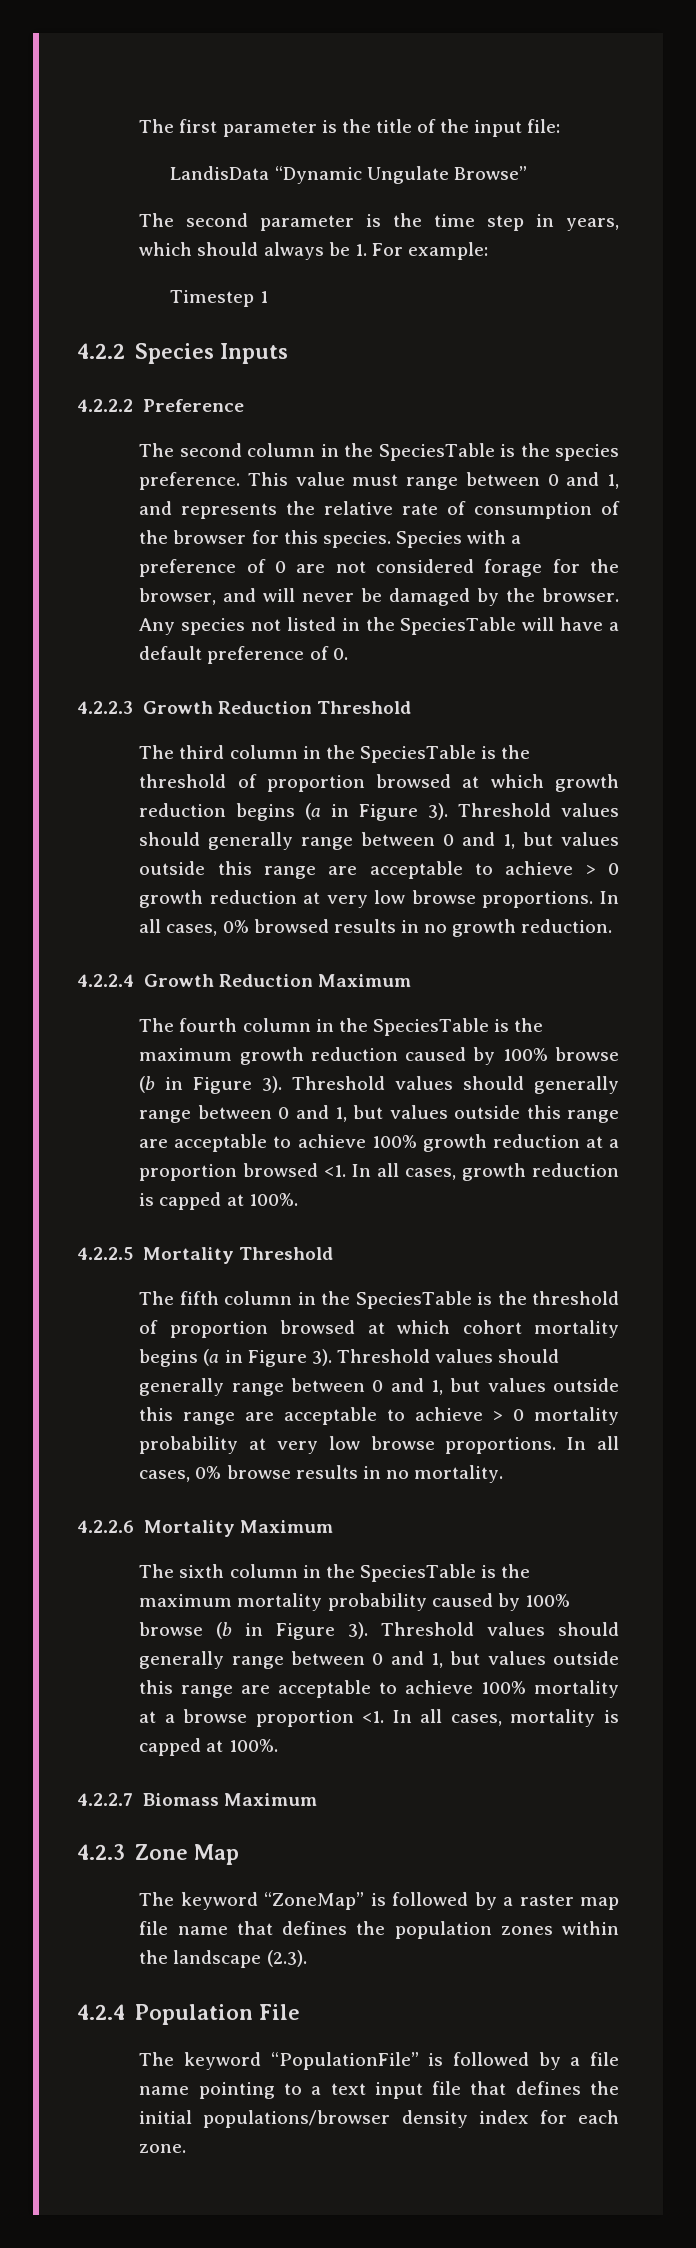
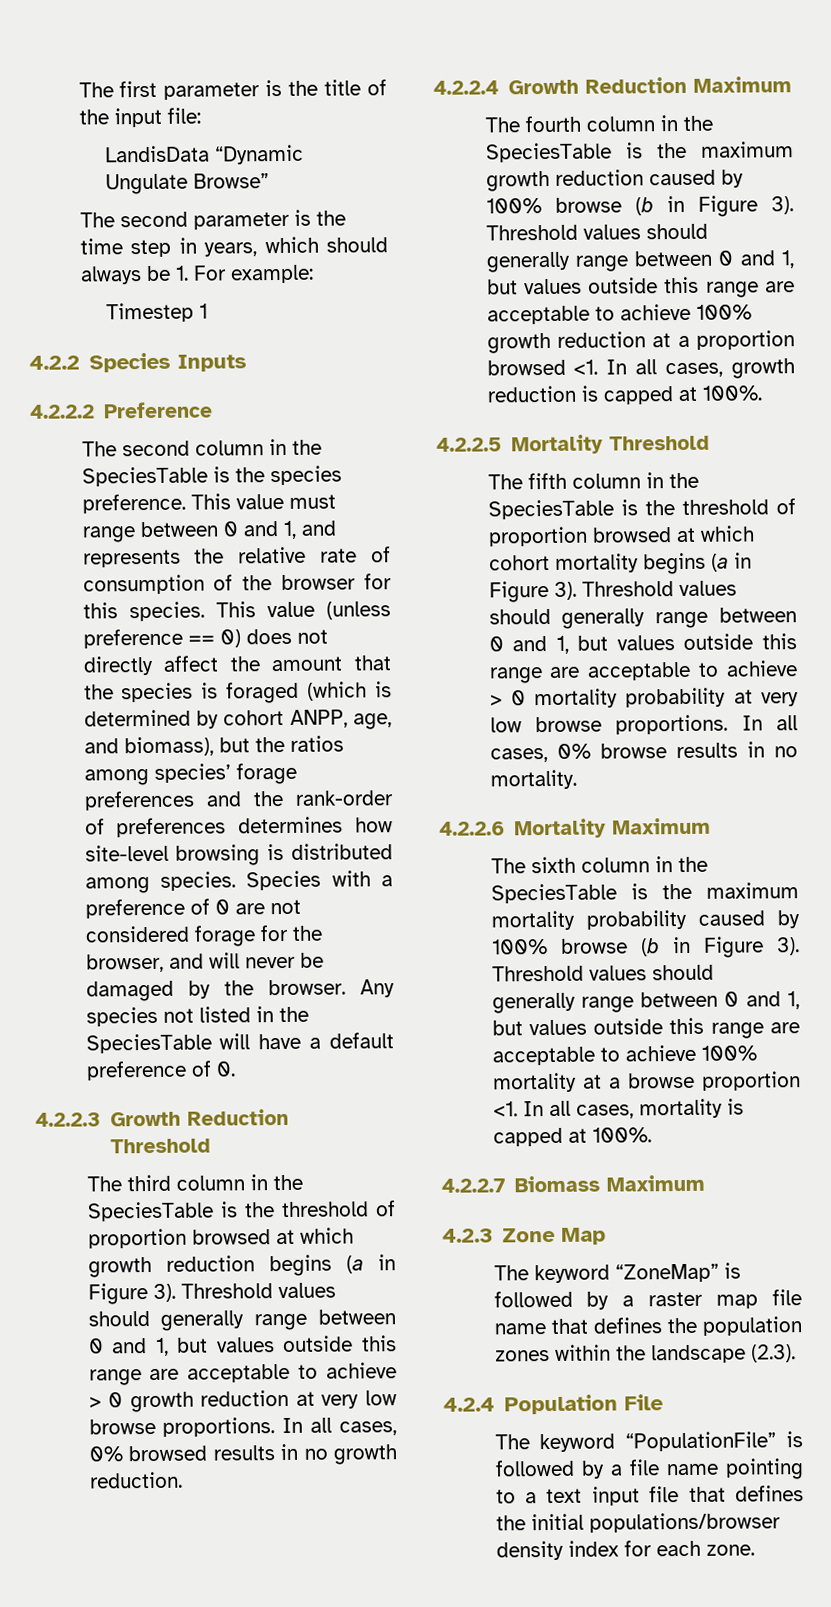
+ This value (unless preference == 0) does not directly affect the amount that the species is foraged (which is determined by cohort ANPP, age, and biomass), but the ratios among species’ forage preferences and the rank-order of preferences determines how site-level browsing is distributed among species.

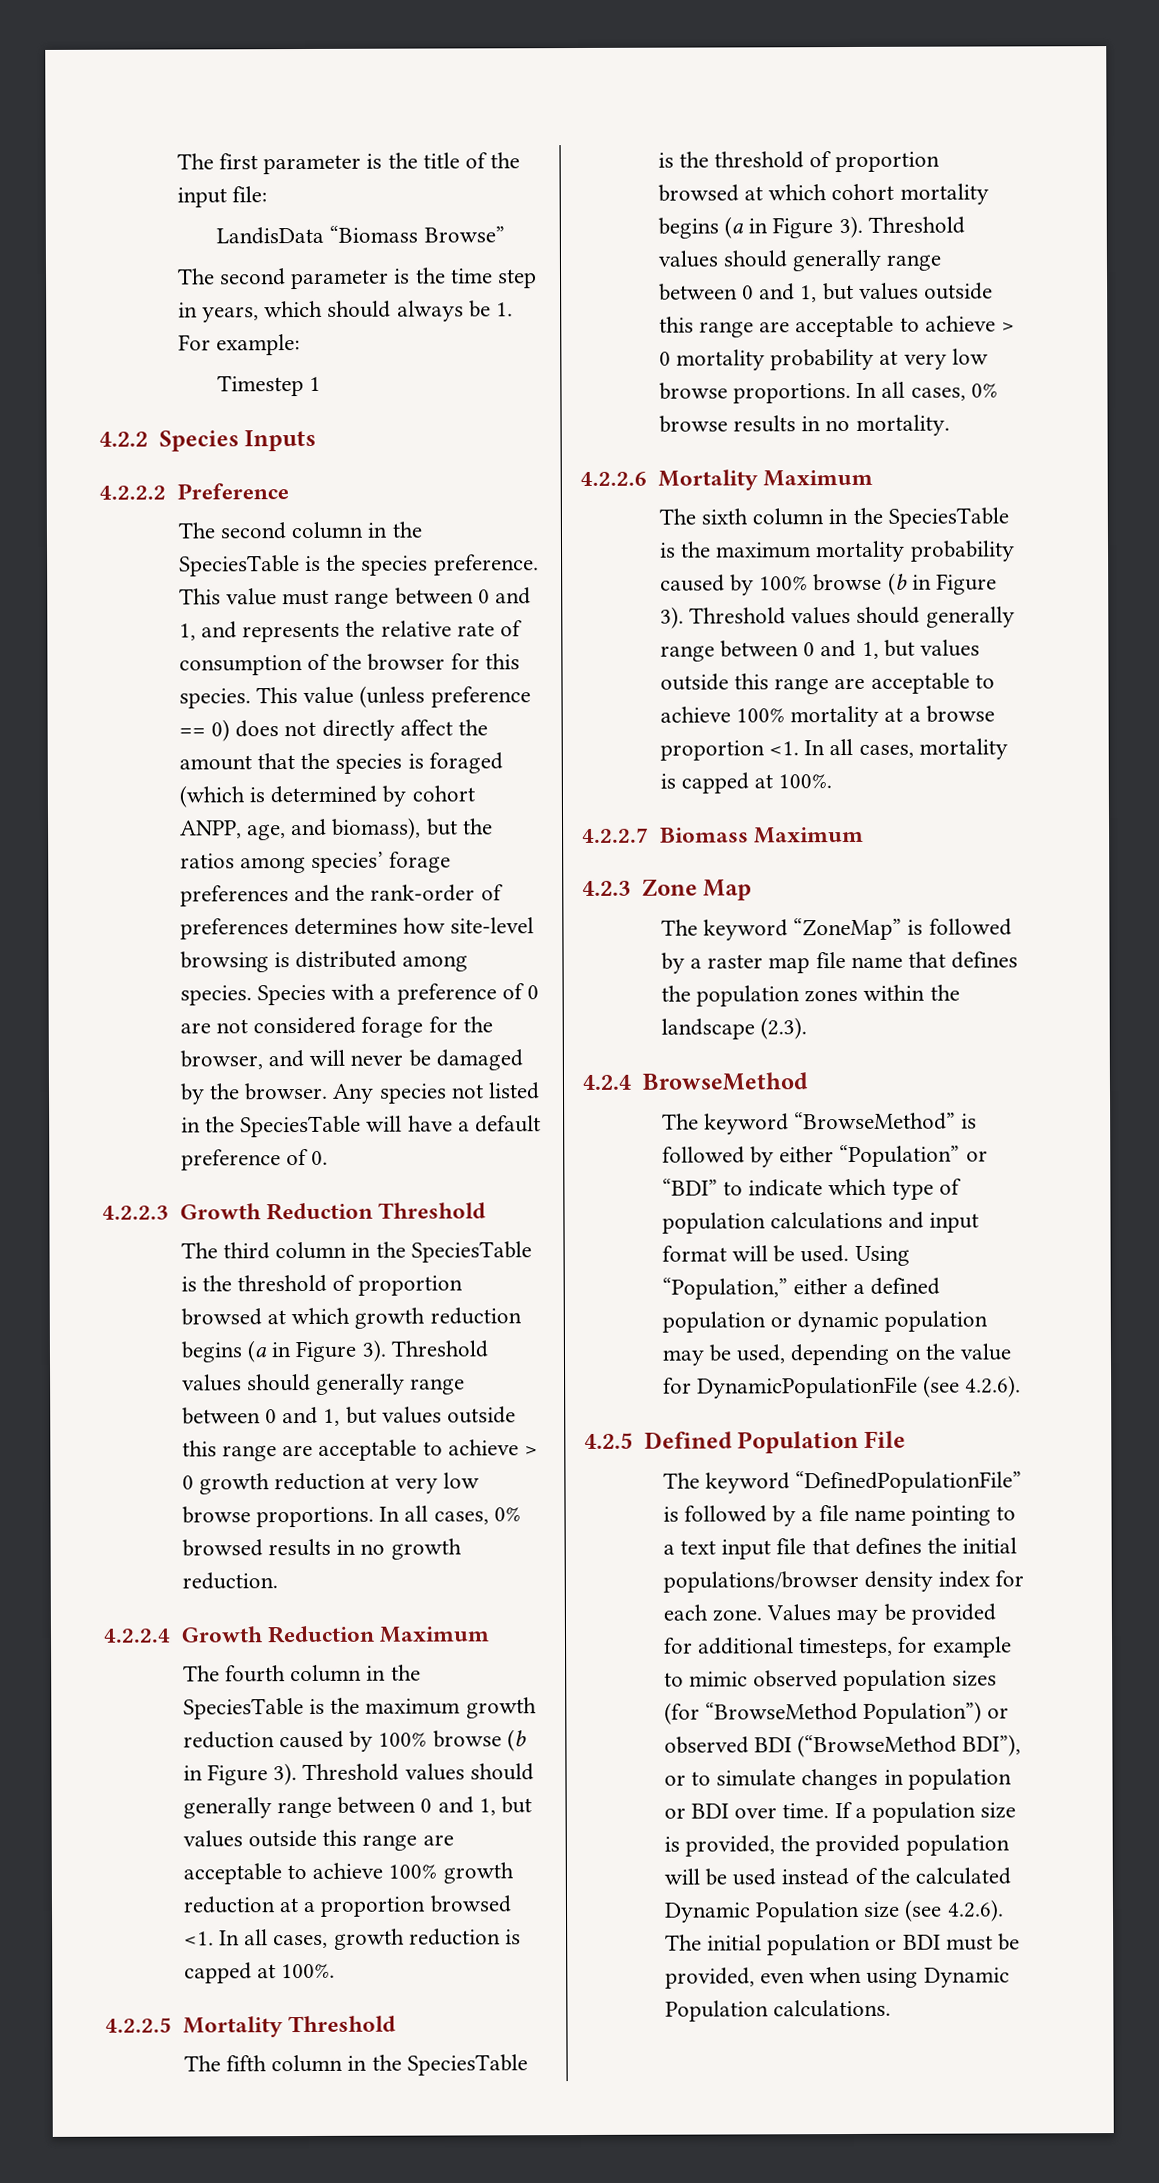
- LandisData “Dynamic Ungulate Browse”
+ LandisData “Biomass Browse”
- 4.2.4 Population File
+ 4.2.4 BrowseMethod
+ The keyword “BrowseMethod” is followed by either “Population” or “BDI” to indicate which type of population calculations and input format will be used. Using “Population,” either a defined population or dynamic population may be used, depending on the value for DynamicPopulationFile (see 4.2.6).
+ 4.2.5 Defined Population File
- The keyword “PopulationFile” is followed by a file name pointing to a text input file that defines the initial populations/browser density index for each zone.
+ The keyword “DefinedPopulationFile” is followed by a file name pointing to a text input file that defines the initial populations/browser density index for each zone.
+ Values may be provided for additional timesteps, for example to mimic observed population sizes (for “BrowseMethod Population”) or observed BDI (“BrowseMethod BDI”), or to simulate changes in population or BDI over time. If a population size is provided, the provided population will be used instead of the calculated Dynamic Population size (see 4.2.6). The initial population or BDI must be provided, even when using Dynamic Population calculations.

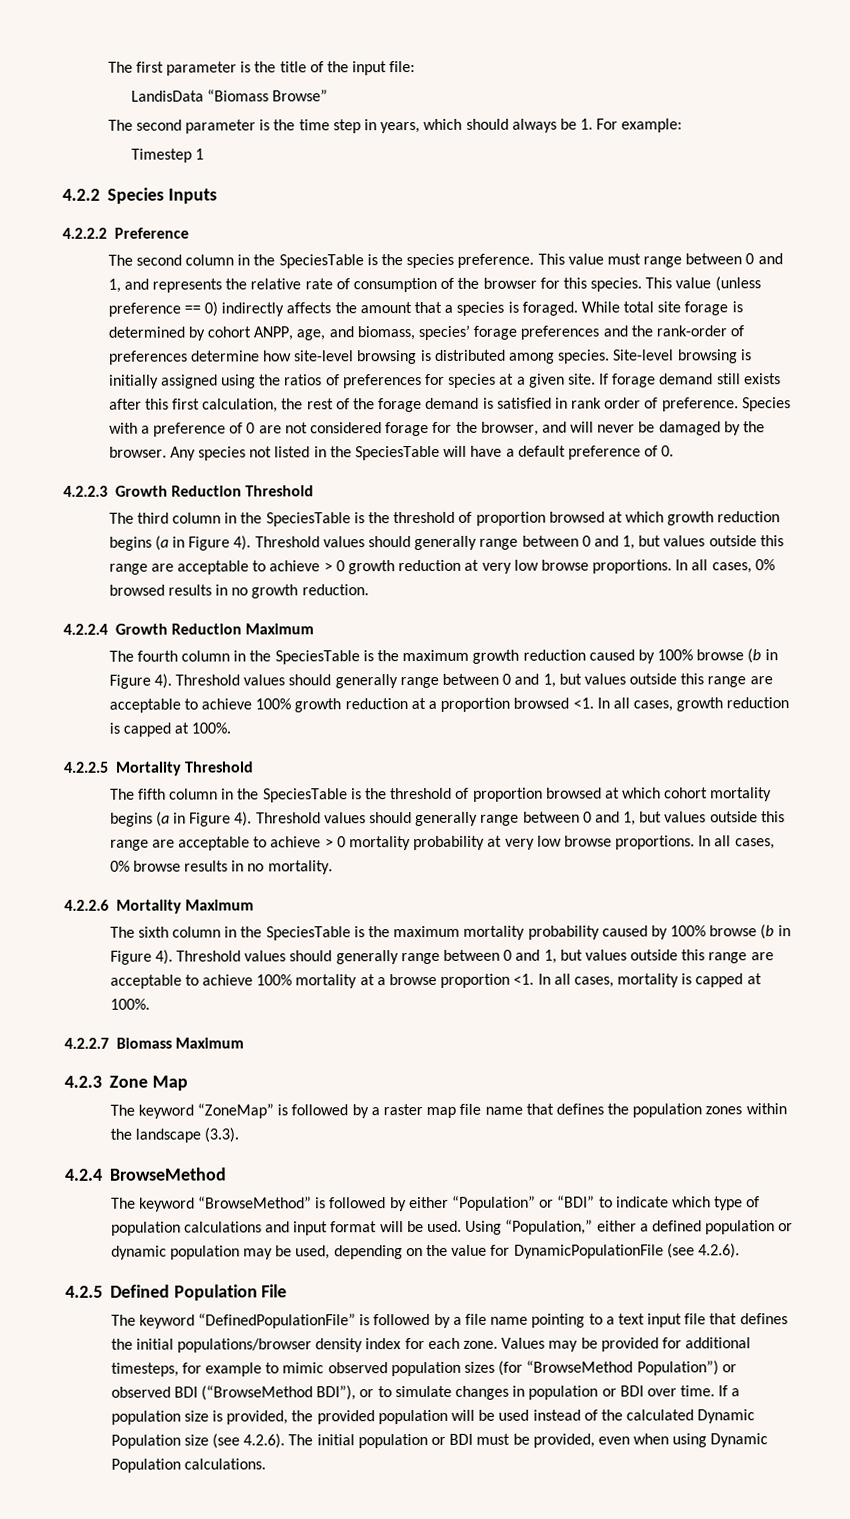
- This value (unless preference == 0) does not directly affect the amount that the species is foraged (which is determined by cohort ANPP, age, and biomass), but the ratios among species’ forage preferences and the rank-order of preferences determines how site-level browsing is distributed among species.
+ This value (unless preference == 0) indirectly affects the amount that a species is foraged. While total site forage is determined by cohort ANPP, age, and biomass, species’ forage preferences and the rank-order of preferences determine how site-level browsing is distributed among species.
+ Site-level browsing is initially assigned using the ratios of preferences for species at a given site. If forage demand still exists after this first calculation, the rest of the forage demand is satisfied in rank order of preference.
- The third column in the SpeciesTable is the threshold of proportion browsed at which growth reduction begins (a in Figure 3).
+ The third column in the SpeciesTable is the threshold of proportion browsed at which growth reduction begins (a in Figure 4).
- The fourth column in the SpeciesTable is the maximum growth reduction caused by 100% browse (b in Figure 3).
+ The fourth column in the SpeciesTable is the maximum growth reduction caused by 100% browse (b in Figure 4).
- The fifth column in the SpeciesTable is the threshold of proportion browsed at which cohort mortality begins (a in Figure 3).
+ The fifth column in the SpeciesTable is the threshold of proportion browsed at which cohort mortality begins (a in Figure 4).
- The sixth column in the SpeciesTable is the maximum mortality probability caused by 100% browse (b in Figure 3).
+ The sixth column in the SpeciesTable is the maximum mortality probability caused by 100% browse (b in Figure 4).
- The keyword “ZoneMap” is followed by a raster map file name that defines the population zones within the landscape (2.3).
+ The keyword “ZoneMap” is followed by a raster map file name that defines the population zones within the landscape (3.3).

